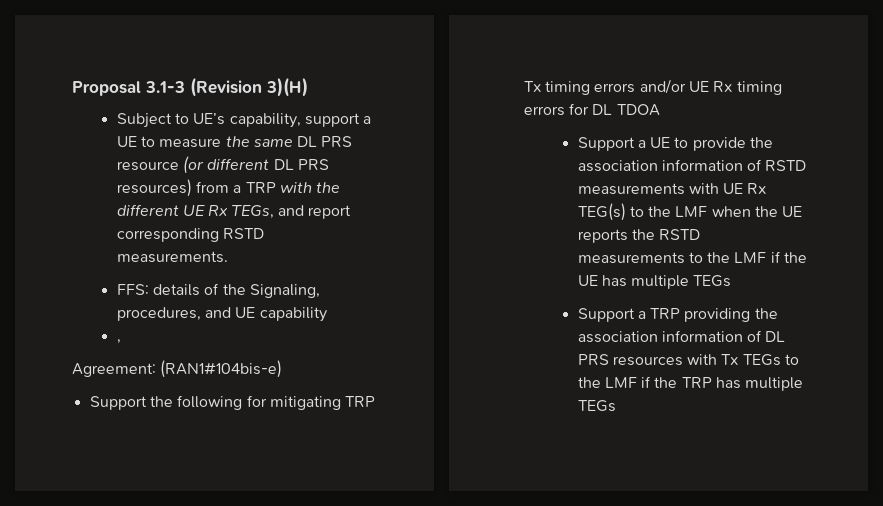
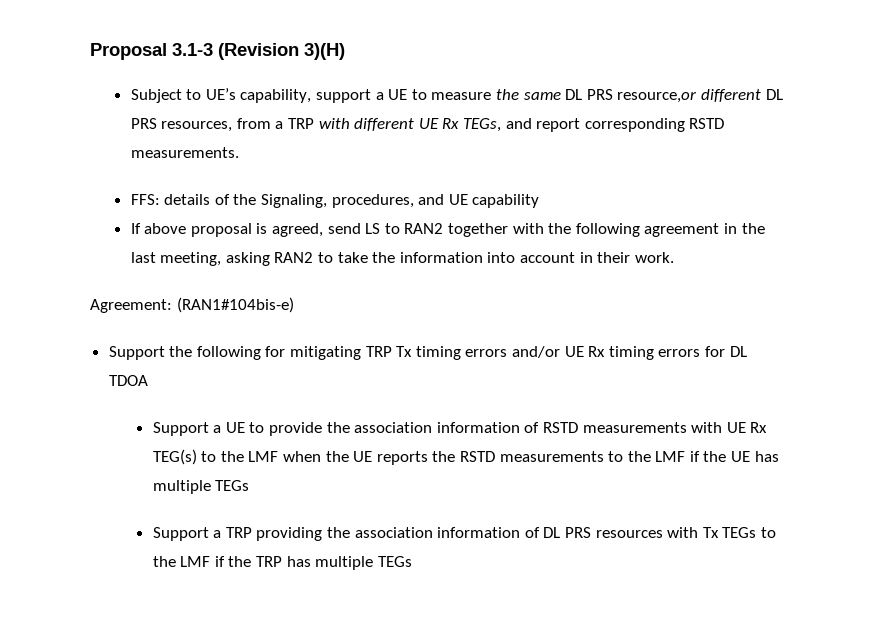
- Subject to UE’s capability, support a UE to measure the same DL PRS resource (or different DL PRS resources) from a TRP with the different UE Rx TEGs, and report corresponding RSTD measurements.
+ Subject to UE’s capability, support a UE to measure the same DL PRS resource,or different DL PRS resources, from a TRP with different UE Rx TEGs, and report corresponding RSTD measurements.
- ,
+ If above proposal is agreed, send LS to RAN2 together with the following agreement in the last meeting, asking RAN2 to take the information into account in their work.

